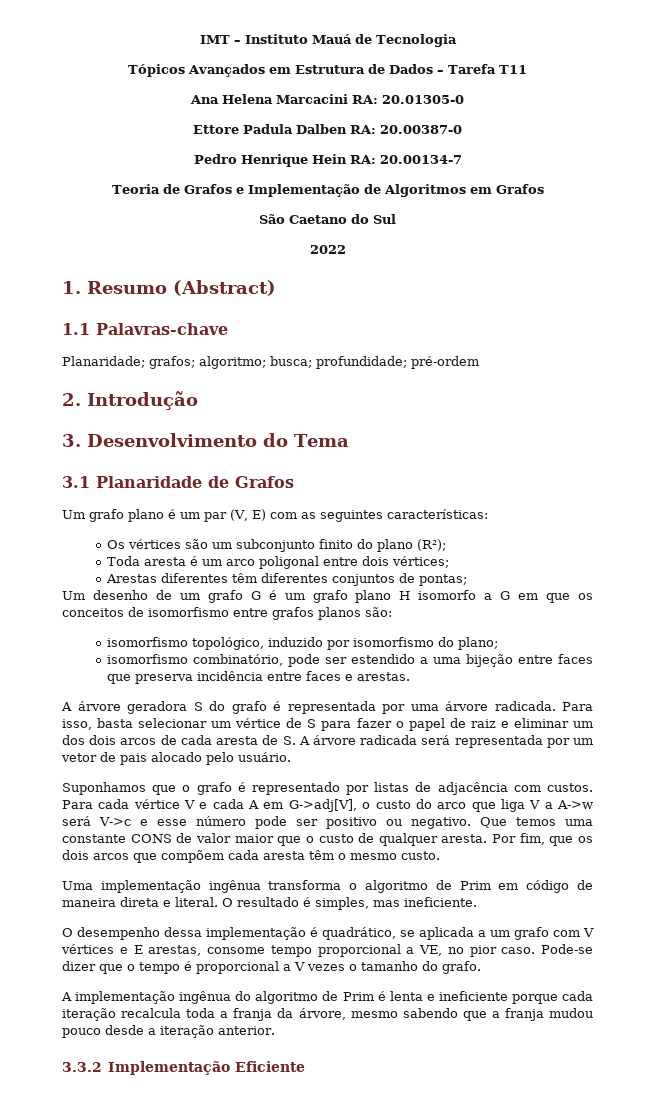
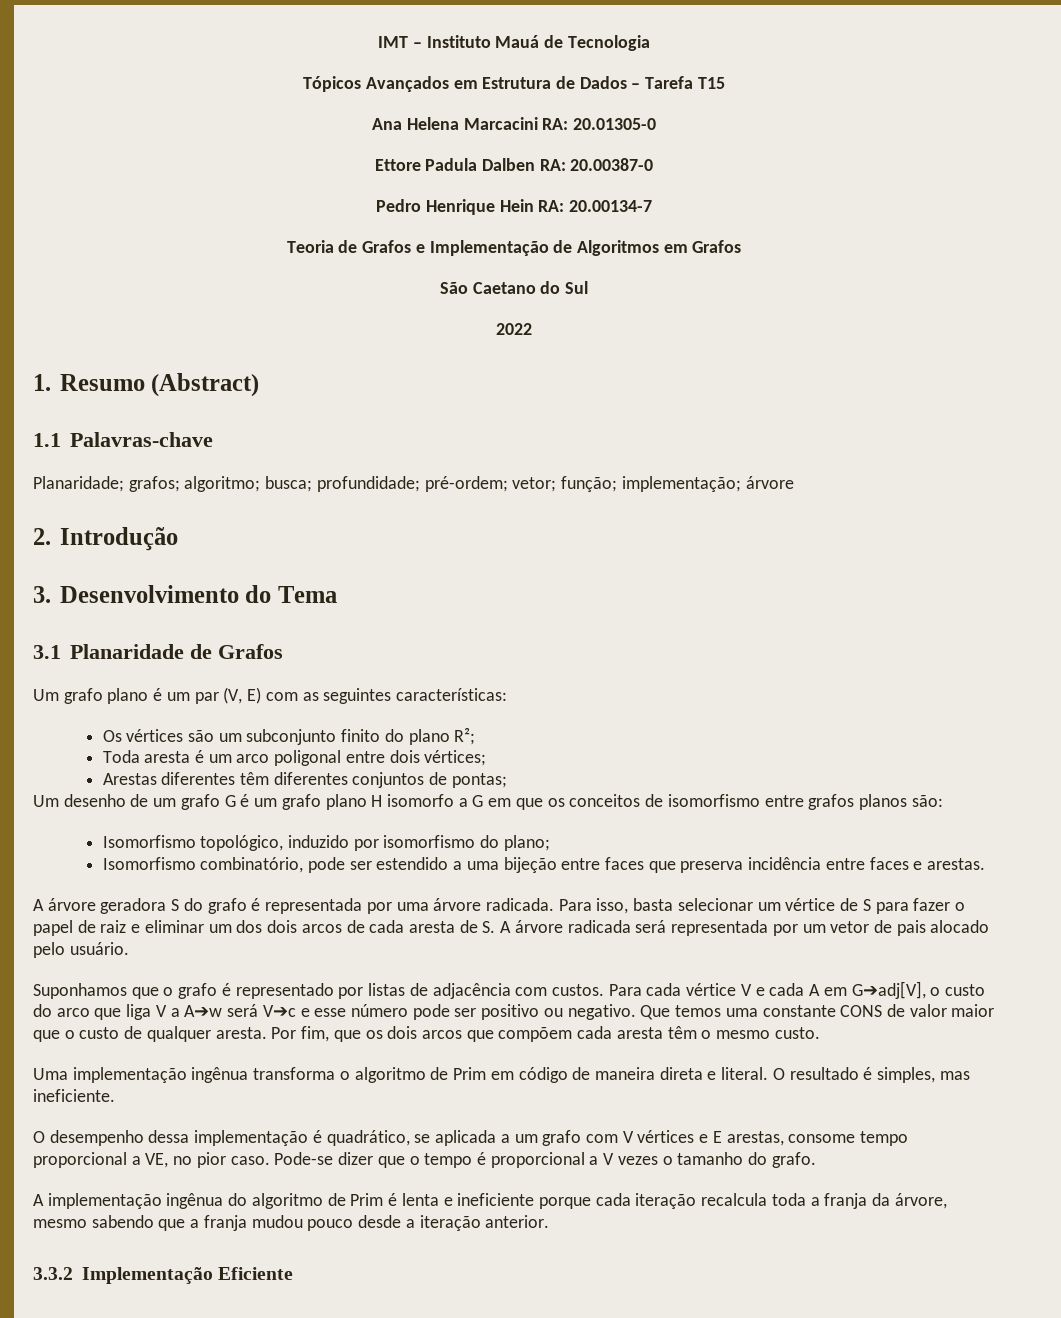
- Tópicos Avançados em Estrutura de Dados – Tarefa T11
+ Tópicos Avançados em Estrutura de Dados – Tarefa T15
- Planaridade; grafos; algoritmo; busca; profundidade; pré-ordem
+ Planaridade; grafos; algoritmo; busca; profundidade; pré-ordem; vetor; função; implementação; árvore
- Os vértices são um subconjunto finito do plano (R²);
+ Os vértices são um subconjunto finito do plano R²;
- isomorfismo topológico, induzido por isomorfismo do plano;
+ Isomorfismo topológico, induzido por isomorfismo do plano;
- isomorfismo combinatório, pode ser estendido a uma bijeção entre faces que preserva incidência entre faces e arestas.
+ Isomorfismo combinatório, pode ser estendido a uma bijeção entre faces que preserva incidência entre faces e arestas.
- Para cada vértice V e cada A em G->adj[V], o custo do arco que liga V a A->w será V->c e esse número pode ser positivo ou negativo.
+ Para cada vértice V e cada A em G➔adj[V], o custo do arco que liga V a A➔w será V➔c e esse número pode ser positivo ou negativo.

